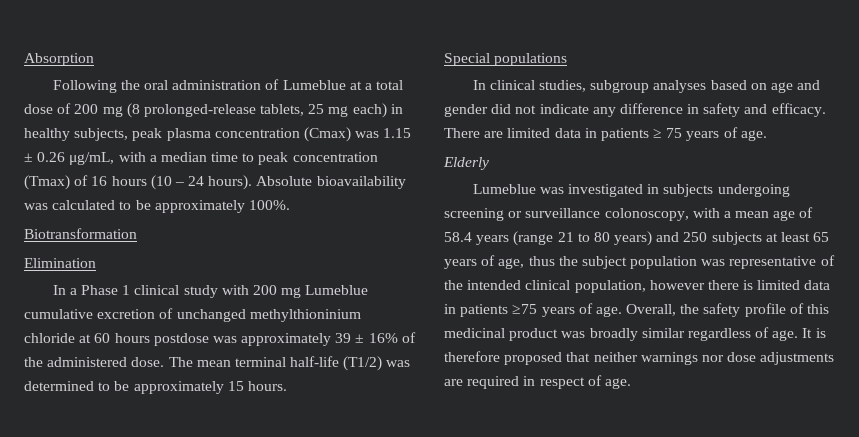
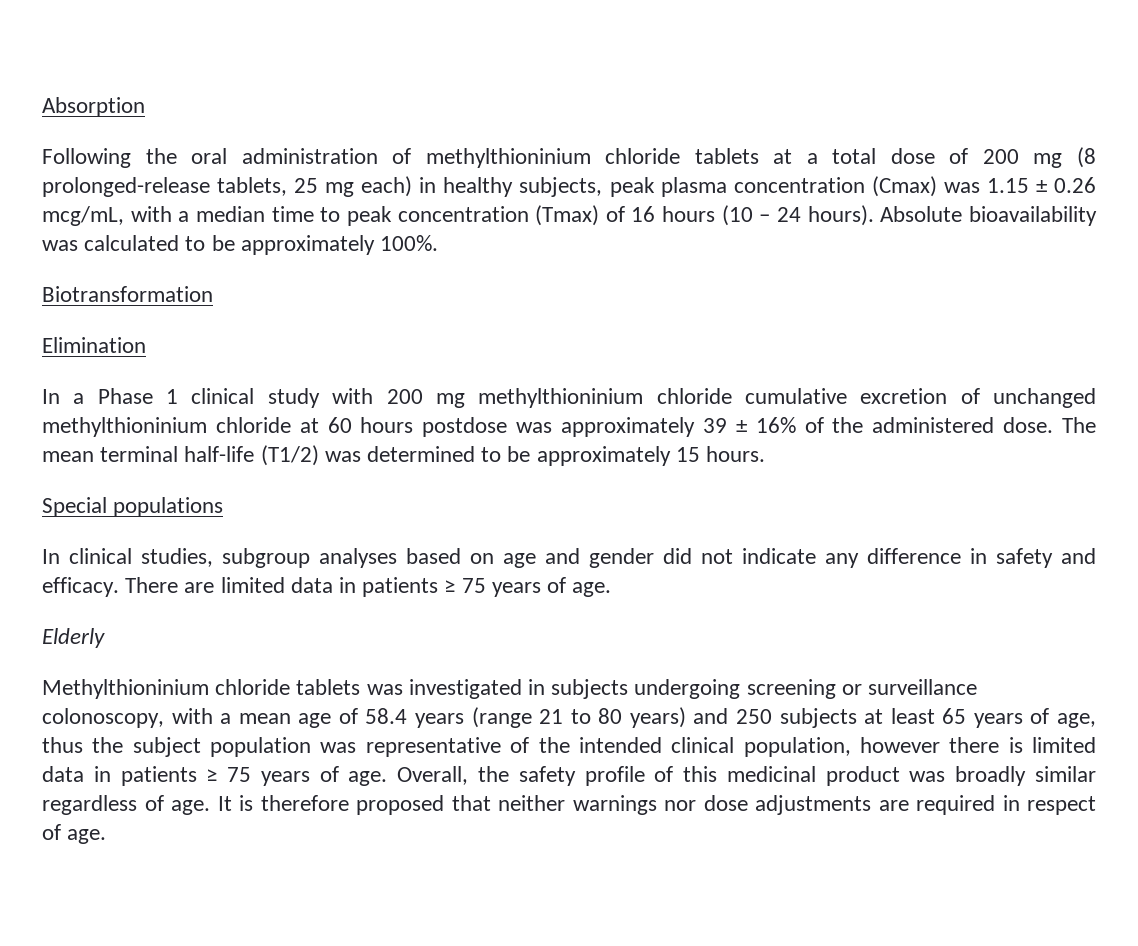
- Following the oral administration of Lumeblue at a total dose of 200 mg (8 prolonged-release tablets, 25 mg each) in healthy subjects, peak plasma concentration (Cmax) was 1.15 ± 0.26 μg/mL, with a median time to peak concentration (Tmax) of 16 hours (10 – 24 hours).
+ Following the oral administration of methylthioninium chloride tablets at a total dose of 200 mg (8 prolonged-release tablets, 25 mg each) in healthy subjects, peak plasma concentration (Cmax) was 1.15 ± 0.26 mcg/mL, with a median time to peak concentration (Tmax) of 16 hours (10 – 24 hours).
- In a Phase 1 clinical study with 200 mg Lumeblue cumulative excretion of unchanged methylthioninium chloride at 60 hours postdose was approximately 39 ± 16% of the administered dose.
+ In a Phase 1 clinical study with 200 mg methylthioninium chloride cumulative excretion of unchanged methylthioninium chloride at 60 hours postdose was approximately 39 ± 16% of the administered dose.
- Lumeblue was investigated in subjects undergoing screening or surveillance colonoscopy, with a mean age of 58.4 years (range 21 to 80 years) and 250 subjects at least 65 years of age, thus the subject population was representative of the intended clinical population, however there is limited data in patients ≥75 years of age.
+ Methylthioninium chloride tablets was investigated in subjects undergoing screening or surveillance colonoscopy, with a mean age of 58.4 years (range 21 to 80 years) and 250 subjects at least 65 years of age, thus the subject population was representative of the intended clinical population, however there is limited data in patients ≥ 75 years of age.

